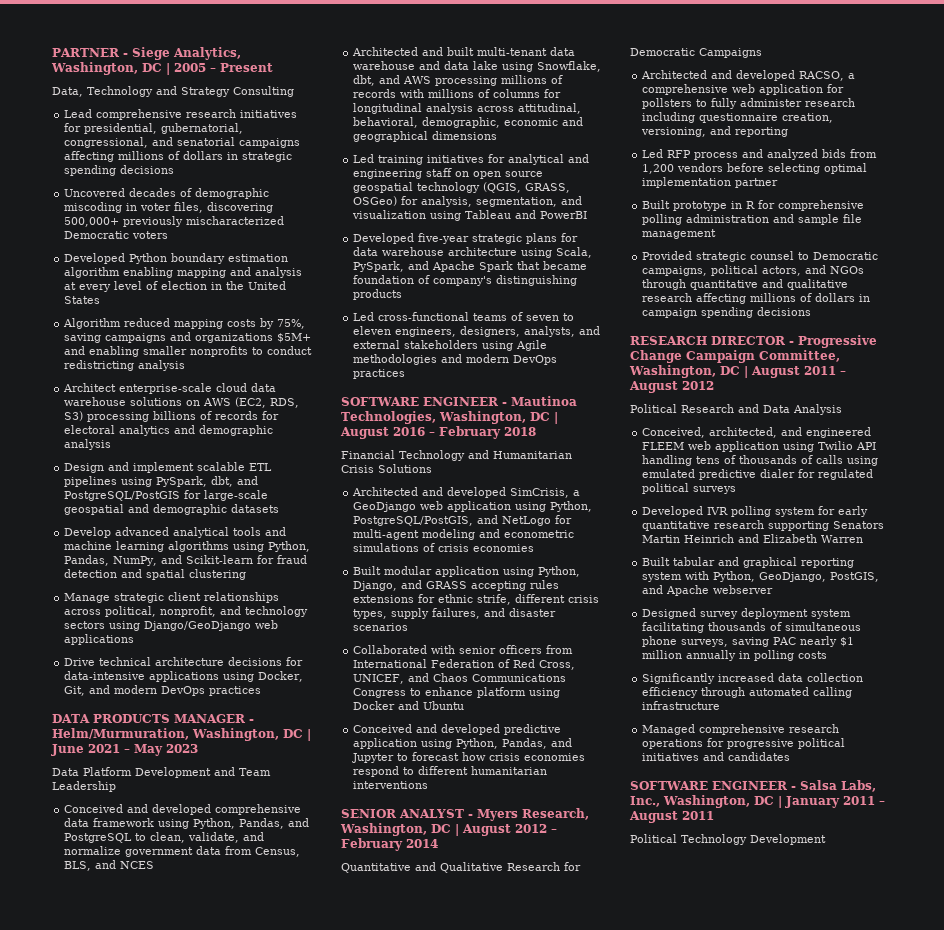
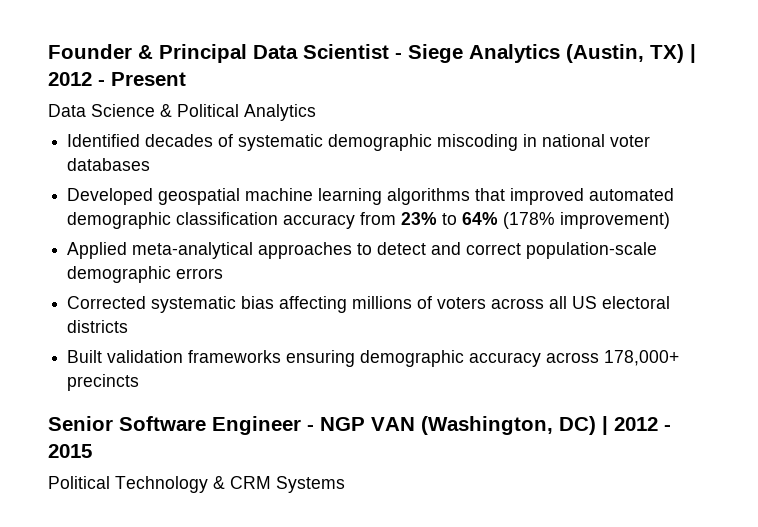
- PARTNER - Siege Analytics, Washington, DC | 2005 – Present
- Data, Technology and Strategy Consulting
- Lead comprehensive research initiatives for presidential, gubernatorial, congressional, and senatorial campaigns affecting millions of dollars in strategic spending decisions
- Uncovered decades of demographic miscoding in voter files, discovering 500,000+ previously mischaracterized Democratic voters
- Developed Python boundary estimation algorithm enabling mapping and analysis at every level of election in the United States
- Algorithm reduced mapping costs by 75%, saving campaigns and organizations $5M+ and enabling smaller nonprofits to conduct redistricting analysis
- Architect enterprise-scale cloud data warehouse solutions on AWS (EC2, RDS, S3) processing billions of records for electoral analytics and demographic analysis
- Design and implement scalable ETL pipelines using PySpark, dbt, and PostgreSQL/PostGIS for large-scale geospatial and demographic datasets
- Develop advanced analytical tools and machine learning algorithms using Python, Pandas, NumPy, and Scikit-learn for fraud detection and spatial clustering
- Manage strategic client relationships across political, nonprofit, and technology sectors using Django/GeoDjango web applications
- Drive technical architecture decisions for data-intensive applications using Docker, Git, and modern DevOps practices
- DATA PRODUCTS MANAGER - Helm/Murmuration, Washington, DC | June 2021 – May 2023
- Data Platform Development and Team Leadership
- Conceived and developed comprehensive data framework using Python, Pandas, and PostgreSQL to clean, validate, and normalize government data from Census, BLS, and NCES
- Architected and built multi-tenant data warehouse and data lake using Snowflake, dbt, and AWS processing millions of records with millions of columns for longitudinal analysis across attitudinal, behavioral, demographic, economic and geographical dimensions
- Led training initiatives for analytical and engineering staff on open source geospatial technology (QGIS, GRASS, OSGeo) for analysis, segmentation, and visualization using Tableau and PowerBI
- Developed five-year strategic plans for data warehouse architecture using Scala, PySpark, and Apache Spark that became foundation of company's distinguishing products
- Led cross-functional teams of seven to eleven engineers, designers, analysts, and external stakeholders using Agile methodologies and modern DevOps practices
- SOFTWARE ENGINEER - Mautinoa Technologies, Washington, DC | August 2016 – February 2018
- Financial Technology and Humanitarian Crisis Solutions
- Architected and developed SimCrisis, a GeoDjango web application using Python, PostgreSQL/PostGIS, and NetLogo for multi-agent modeling and econometric simulations of crisis economies
- Built modular application using Python, Django, and GRASS accepting rules extensions for ethnic strife, different crisis types, supply failures, and disaster scenarios
- Collaborated with senior officers from International Federation of Red Cross, UNICEF, and Chaos Communications Congress to enhance platform using Docker and Ubuntu
- Conceived and developed predictive application using Python, Pandas, and Jupyter to forecast how crisis economies respond to different humanitarian interventions
- SENIOR ANALYST - Myers Research, Washington, DC | August 2012 – February 2014
- Quantitative and Qualitative Research for Democratic Campaigns
- Architected and developed RACSO, a comprehensive web application for pollsters to fully administer research including questionnaire creation, versioning, and reporting
- Led RFP process and analyzed bids from 1,200 vendors before selecting optimal implementation partner
- Built prototype in R for comprehensive polling administration and sample file management
- Provided strategic counsel to Democratic campaigns, political actors, and NGOs through quantitative and qualitative research affecting millions of dollars in campaign spending decisions
- RESEARCH DIRECTOR - Progressive Change Campaign Committee, Washington, DC | August 2011 – August 2012
- Political Research and Data Analysis
- Conceived, architected, and engineered FLEEM web application using Twilio API handling tens of thousands of calls using emulated predictive dialer for regulated political surveys
- Developed IVR polling system for early quantitative research supporting Senators Martin Heinrich and Elizabeth Warren
- Built tabular and graphical reporting system with Python, GeoDjango, PostGIS, and Apache webserver
- Designed survey deployment system facilitating thousands of simultaneous phone surveys, saving PAC nearly $1 million annually in polling costs
- Significantly increased data collection efficiency through automated calling infrastructure
- Managed comprehensive research operations for progressive political initiatives and candidates
- SOFTWARE ENGINEER - Salsa Labs, Inc., Washington, DC | January 2011 – August 2011
+ Founder & Principal Data Scientist - Siege Analytics (Austin, TX) | 2012 - Present
+ Data Science & Political Analytics
+ Identified decades of systematic demographic miscoding in national voter databases
+ Developed geospatial machine learning algorithms that improved automated demographic classification accuracy from 23% to 64% (178% improvement)
+ Applied meta-analytical approaches to detect and correct population-scale demographic errors
+ Corrected systematic bias affecting millions of voters across all US electoral districts
+ Built validation frameworks ensuring demographic accuracy across 178,000+ precincts
+ Senior Software Engineer - NGP VAN (Washington, DC) | 2012 - 2015
- Political Technology Development
+ Political Technology & CRM Systems

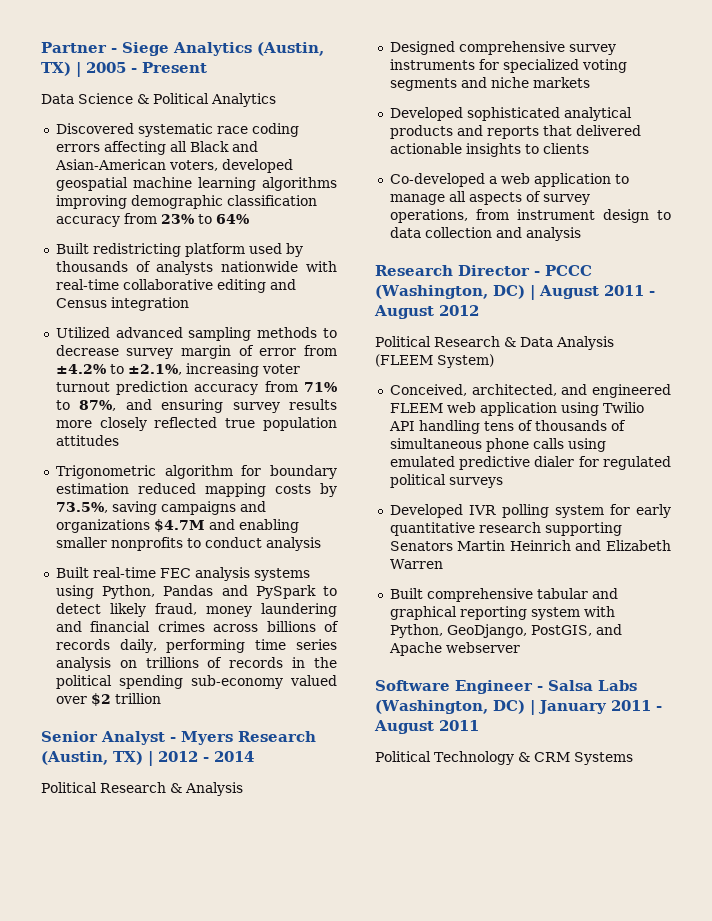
- Founder & Principal Data Scientist - Siege Analytics (Austin, TX) | 2012 - Present
+ Partner - Siege Analytics (Austin, TX) | 2005 - Present
- Identified decades of systematic demographic miscoding in national voter databases
- Developed geospatial machine learning algorithms that improved automated demographic classification accuracy from 23% to 64% (178% improvement)
- Applied meta-analytical approaches to detect and correct population-scale demographic errors
- Corrected systematic bias affecting millions of voters across all US electoral districts
- Built validation frameworks ensuring demographic accuracy across 178,000+ precincts
- Senior Software Engineer - NGP VAN (Washington, DC) | 2012 - 2015
+ Discovered systematic race coding errors affecting all Black and Asian-American voters, developed geospatial machine learning algorithms improving demographic classification accuracy from 23% to 64%
+ Built redistricting platform used by thousands of analysts nationwide with real-time collaborative editing and Census integration
+ Utilized advanced sampling methods to decrease survey margin of error from ±4.2% to ±2.1%, increasing voter turnout prediction accuracy from 71% to 87%, and ensuring survey results more closely reflected true population attitudes
+ Trigonometric algorithm for boundary estimation reduced mapping costs by 73.5%, saving campaigns and organizations $4.7M and enabling smaller nonprofits to conduct analysis
+ Built real-time FEC analysis systems using Python, Pandas and PySpark to detect likely fraud, money laundering and financial crimes across billions of records daily, performing time series analysis on trillions of records in the political spending sub-economy valued over $2 trillion
+ Senior Analyst - Myers Research (Austin, TX) | 2012 - 2014
+ Political Research & Analysis
+ Designed comprehensive survey instruments for specialized voting segments and niche markets
+ Developed sophisticated analytical products and reports that delivered actionable insights to clients
+ Co-developed a web application to manage all aspects of survey operations, from instrument design to data collection and analysis
+ Research Director - PCCC (Washington, DC) | August 2011 - August 2012
+ Political Research & Data Analysis (FLEEM System)
+ Conceived, architected, and engineered FLEEM web application using Twilio API handling tens of thousands of simultaneous phone calls using emulated predictive dialer for regulated political surveys
+ Developed IVR polling system for early quantitative research supporting Senators Martin Heinrich and Elizabeth Warren
+ Built comprehensive tabular and graphical reporting system with Python, GeoDjango, PostGIS, and Apache webserver
+ Software Engineer - Salsa Labs (Washington, DC) | January 2011 - August 2011

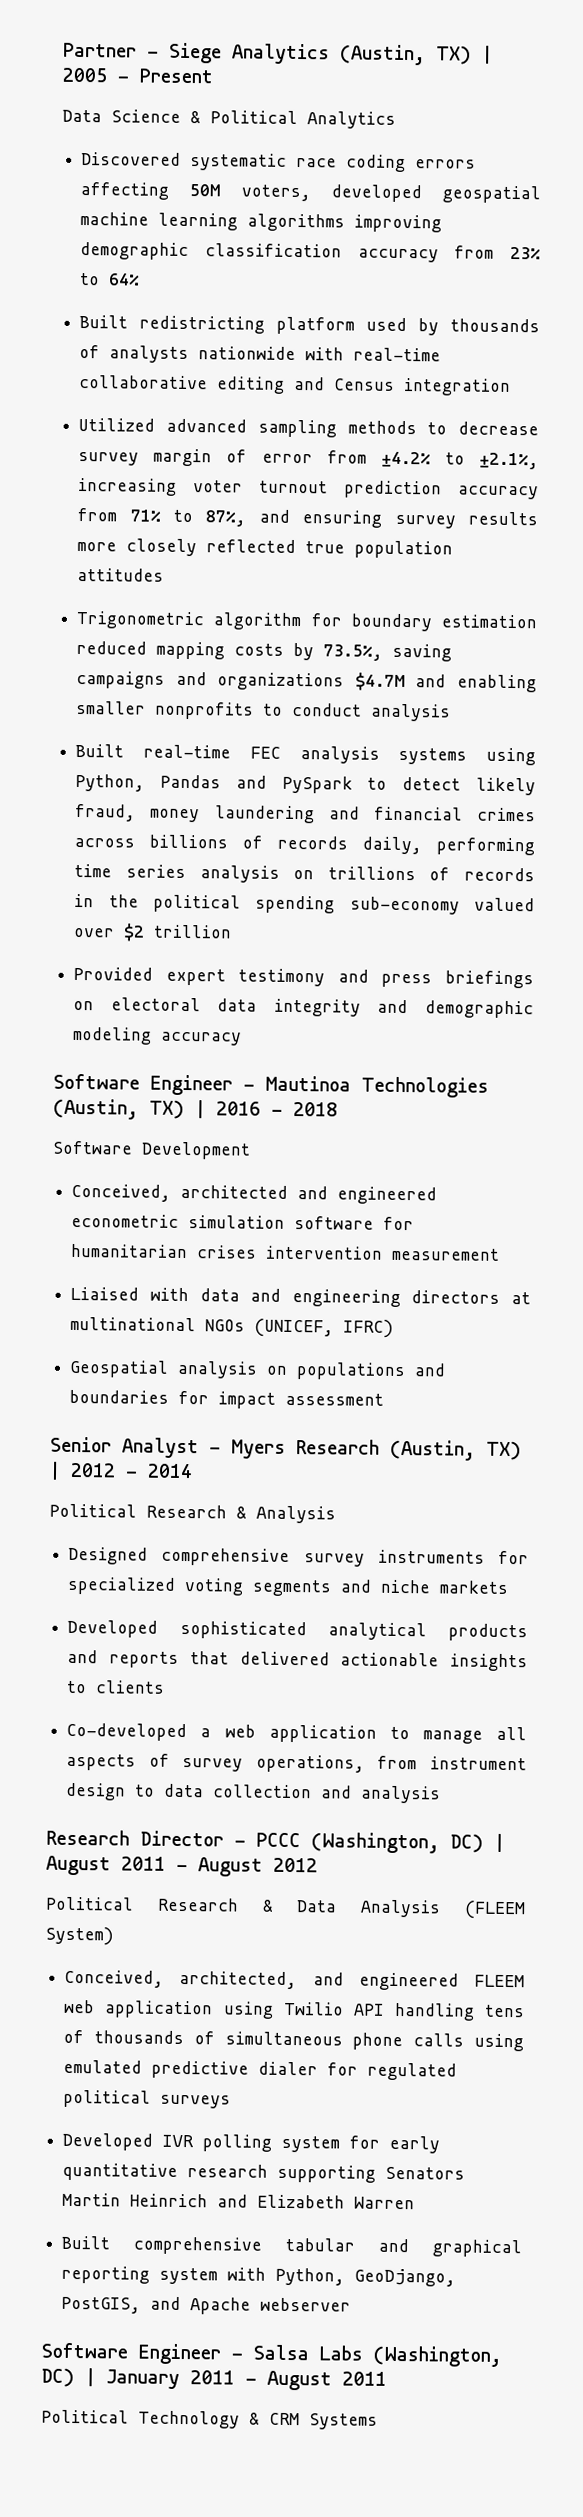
- Discovered systematic race coding errors affecting all Black and Asian-American voters, developed geospatial machine learning algorithms improving demographic classification accuracy from 23% to 64%
+ Discovered systematic race coding errors affecting 50M voters, developed geospatial machine learning algorithms improving demographic classification accuracy from 23% to 64%
+ Provided expert testimony and press briefings on electoral data integrity and demographic modeling accuracy
+ Software Engineer - Mautinoa Technologies (Austin, TX) | 2016 - 2018
+ Software Development
+ Conceived, architected and engineered econometric simulation software for humanitarian crises intervention measurement
+ Liaised with data and engineering directors at multinational NGOs (UNICEF, IFRC)
+ Geospatial analysis on populations and boundaries for impact assessment

